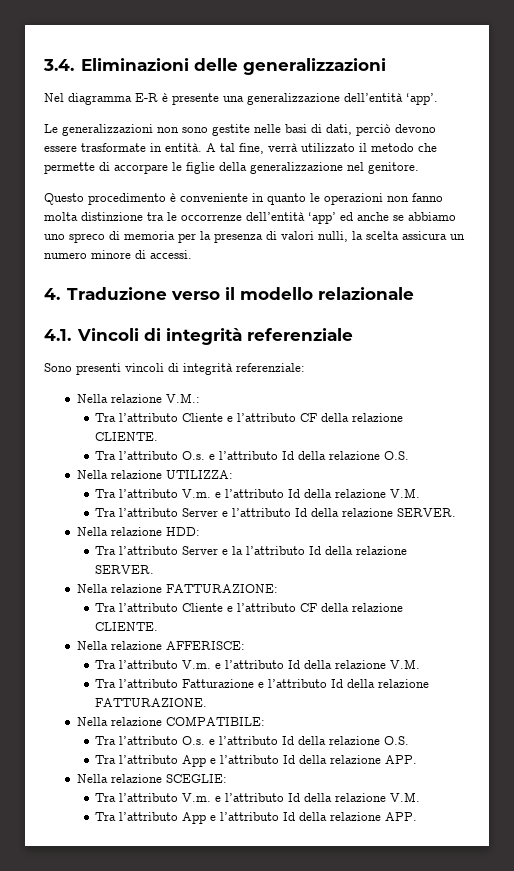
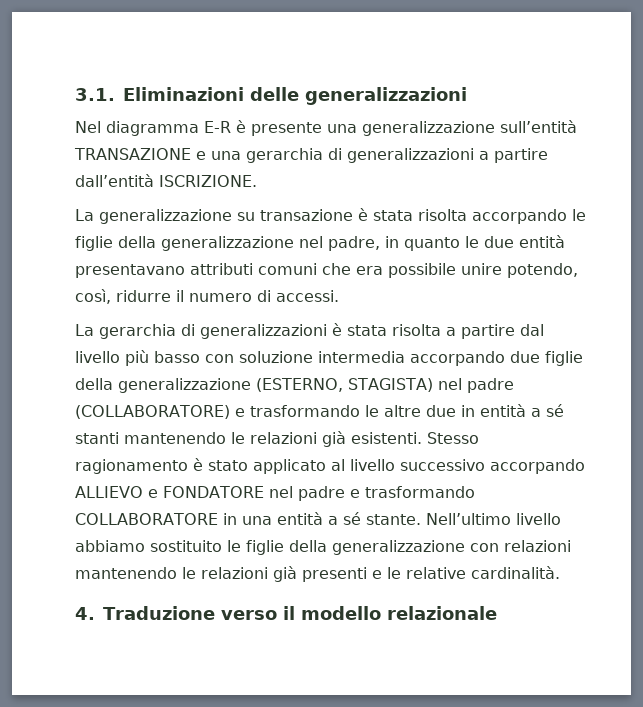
- 3.4. Eliminazioni delle generalizzazioni
+ 3.1. Eliminazioni delle generalizzazioni
- Nel diagramma E-R è presente una generalizzazione dell’entità ‘app’.
- Le generalizzazioni non sono gestite nelle basi di dati, perciò devono essere trasformate in entità. A tal fine, verrà utilizzato il metodo che permette di accorpare le figlie della generalizzazione nel genitore.
- Questo procedimento è conveniente in quanto le operazioni non fanno molta distinzione tra le occorrenze dell’entità ‘app’ ed anche se abbiamo uno spreco di memoria per la presenza di valori nulli, la scelta assicura un numero minore di accessi.
+ Nel diagramma E-R è presente una generalizzazione sull’entità TRANSAZIONE e una gerarchia di generalizzazioni a partire dall’entità ISCRIZIONE.
+ La generalizzazione su transazione è stata risolta accorpando le figlie della generalizzazione nel padre, in quanto le due entità presentavano attributi comuni che era possibile unire potendo, così, ridurre il numero di accessi.
+ La gerarchia di generalizzazioni è stata risolta a partire dal livello più basso con soluzione intermedia accorpando due figlie della generalizzazione (ESTERNO, STAGISTA) nel padre (COLLABORATORE) e trasformando le altre due in entità a sé stanti mantenendo le relazioni già esistenti. Stesso ragionamento è stato applicato al livello successivo accorpando ALLIEVO e FONDATORE nel padre e trasformando COLLABORATORE in una entità a sé stante. Nell’ultimo livello abbiamo sostituito le figlie della generalizzazione con relazioni mantenendo le relazioni già presenti e le relative cardinalità.
- 4.1. Vincoli di integrità referenziale
- Sono presenti vincoli di integrità referenziale:
- Nella relazione V.M.:
- Tra l’attributo Cliente e l’attributo CF della relazione CLIENTE.
- Tra l’attributo O.s. e l’attributo Id della relazione O.S.
- Nella relazione UTILIZZA:
- Tra l’attributo V.m. e l’attributo Id della relazione V.M.
- Tra l’attributo Server e l’attributo Id della relazione SERVER.
- Nella relazione HDD:
- Tra l’attributo Server e la l’attributo Id della relazione SERVER.
- Nella relazione FATTURAZIONE:
- Tra l’attributo Cliente e l’attributo CF della relazione CLIENTE.
- Nella relazione AFFERISCE:
- Tra l’attributo V.m. e l’attributo Id della relazione V.M.
- Tra l’attributo Fatturazione e l’attributo Id della relazione FATTURAZIONE.
- Nella relazione COMPATIBILE:
- Tra l’attributo O.s. e l’attributo Id della relazione O.S.
- Tra l’attributo App e l’attributo Id della relazione APP.
- Nella relazione SCEGLIE:
- Tra l’attributo V.m. e l’attributo Id della relazione V.M.
- Tra l’attributo App e l’attributo Id della relazione APP.

